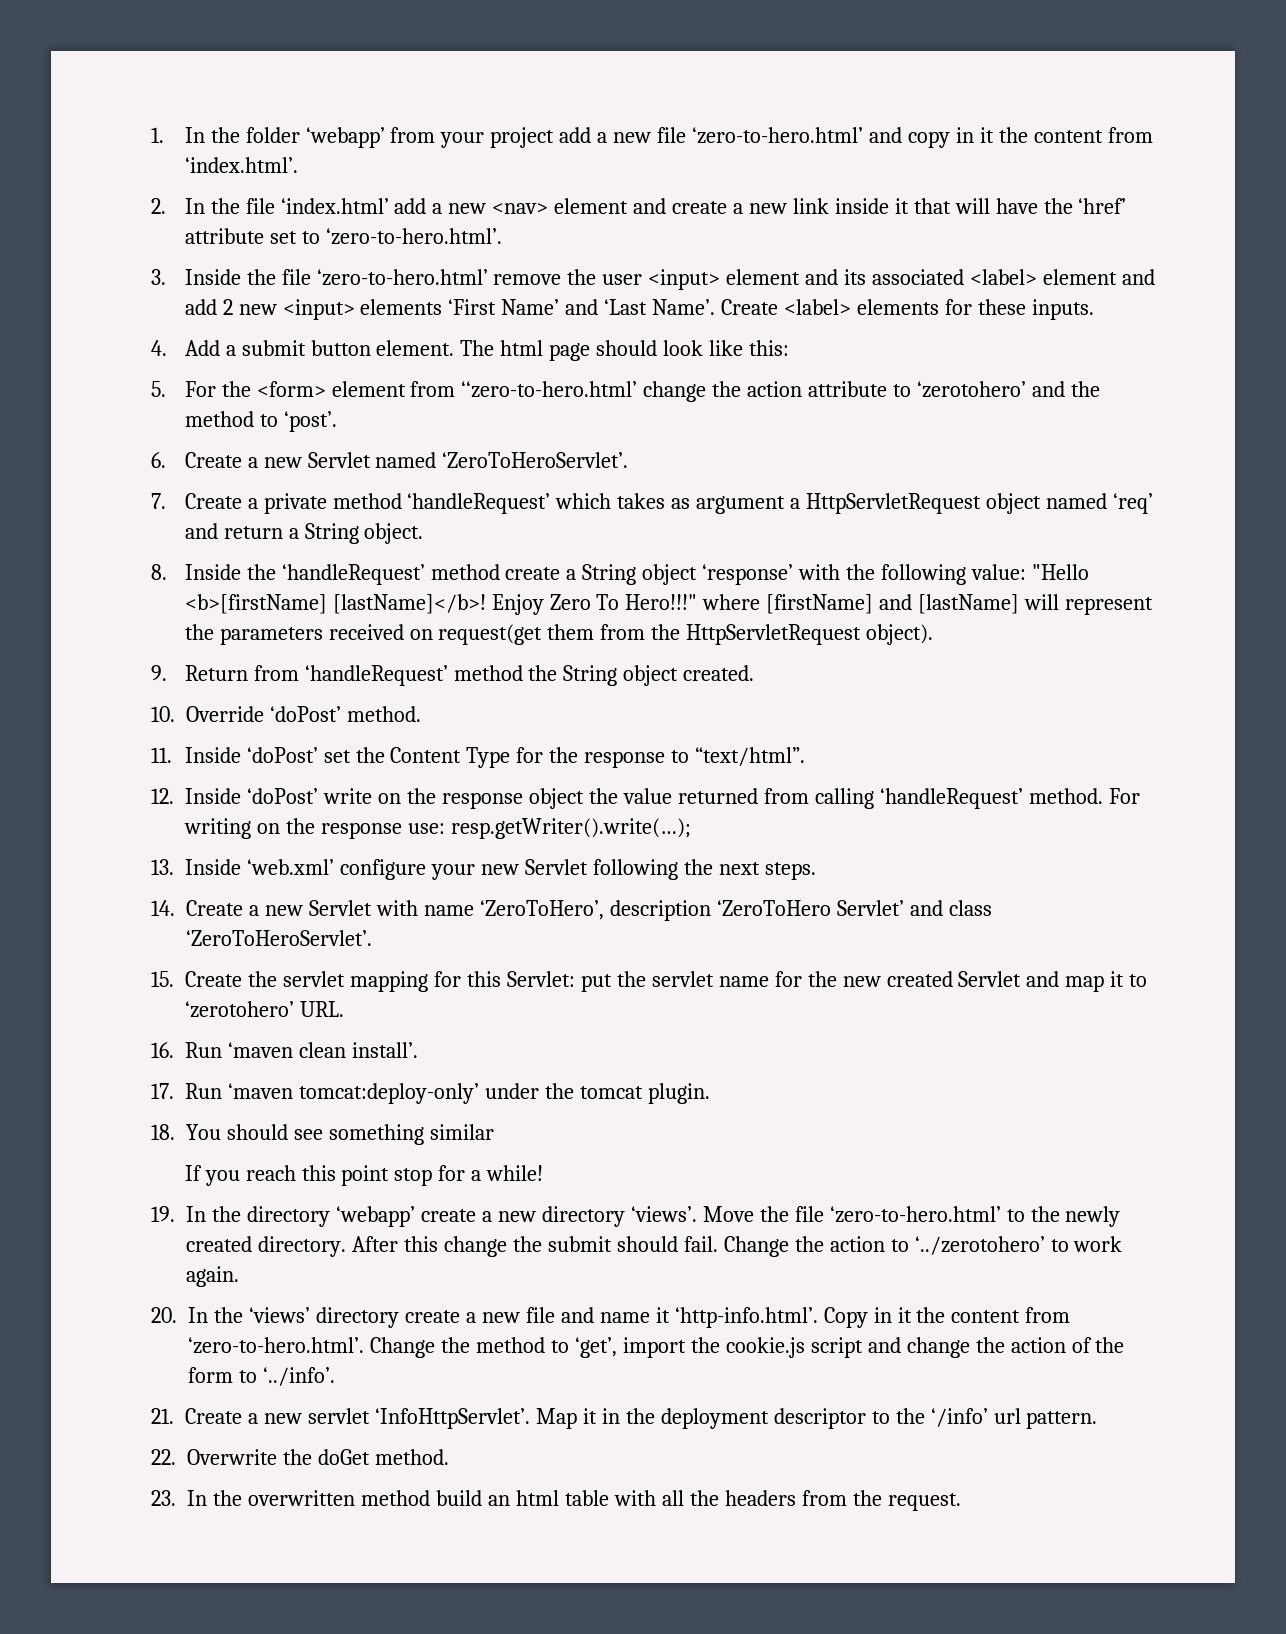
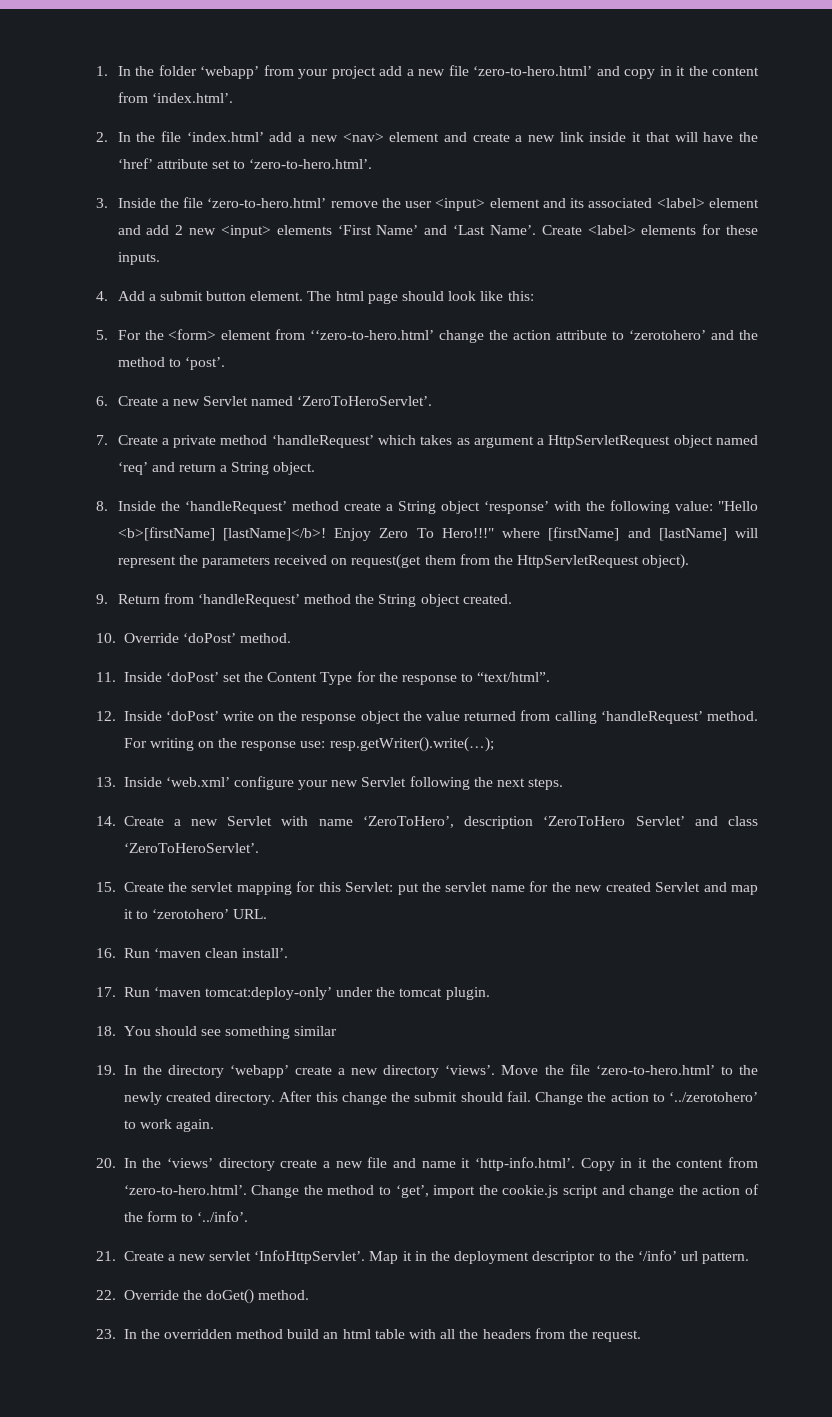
- If you reach this point stop for a while!
- 22. Overwrite the doGet method.
+ 22. Override the doGet() method.
- 23. In the overwritten method build an html table with all the headers from the request.
+ 23. In the overridden method build an html table with all the headers from the request.

